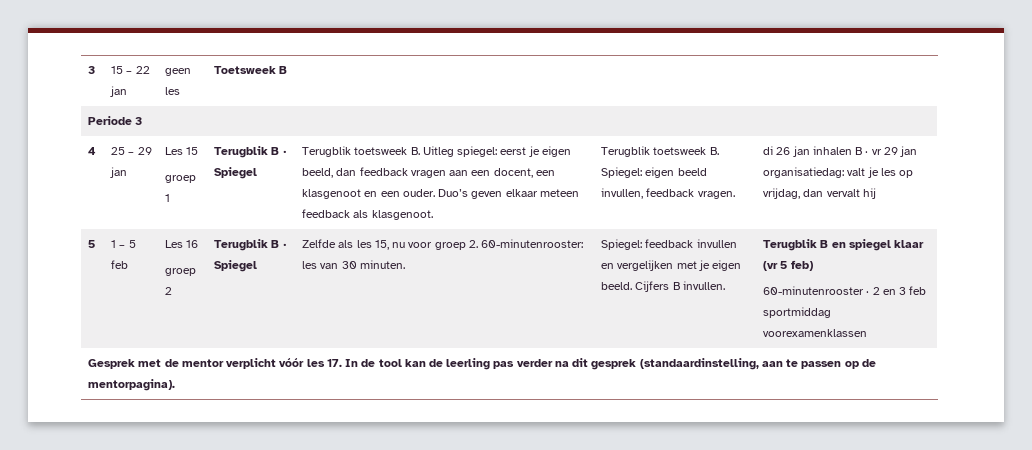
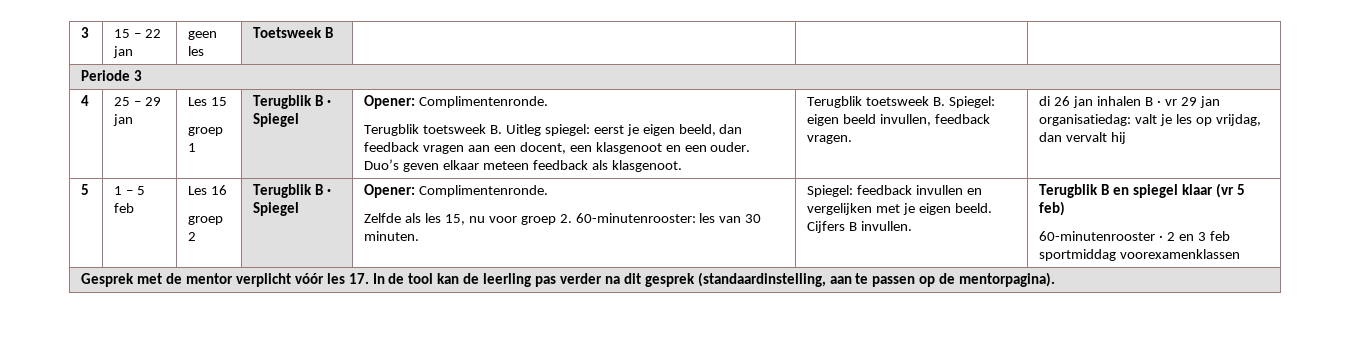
- groep 1 | Terugblik B · Spiegel
+ groep 1 | Terugblik B · Spiegel | Opener: Complimentenronde.
- groep 2 | Terugblik B · Spiegel
+ groep 2 | Terugblik B · Spiegel | Opener: Complimentenronde.

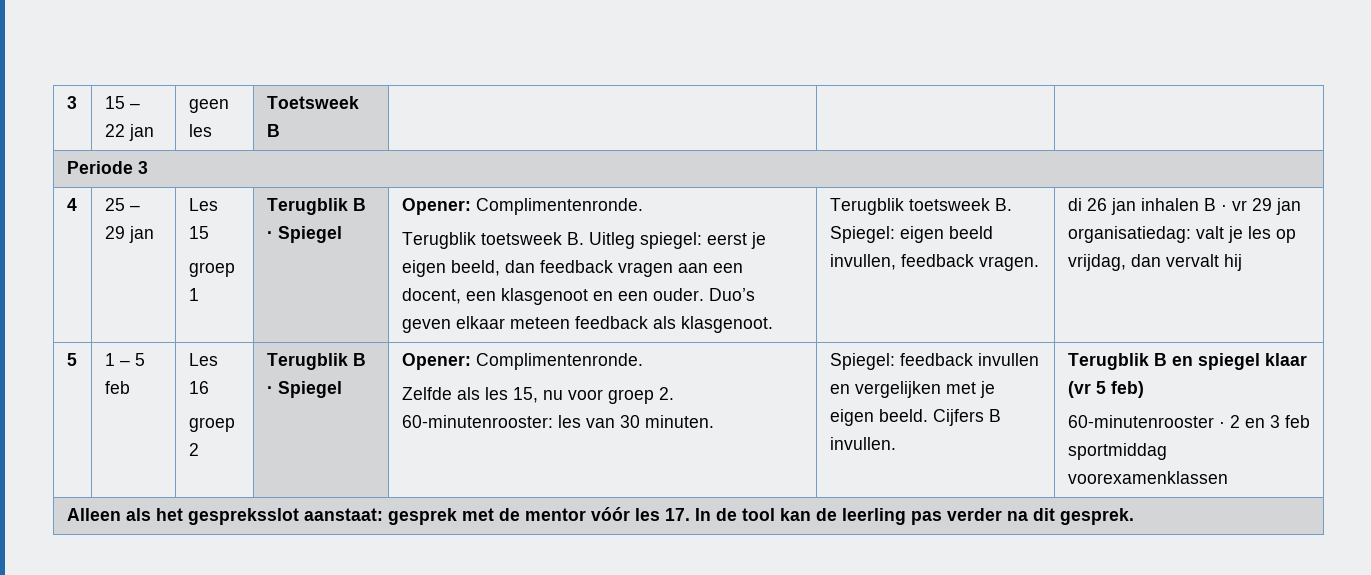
- Gesprek met de mentor verplicht vóór les 17. In de tool kan de leerling pas verder na dit gesprek (standaardinstelling, aan te passen op de mentorpagina).
+ Alleen als het gespreksslot aanstaat: gesprek met de mentor vóór les 17. In de tool kan de leerling pas verder na dit gesprek.

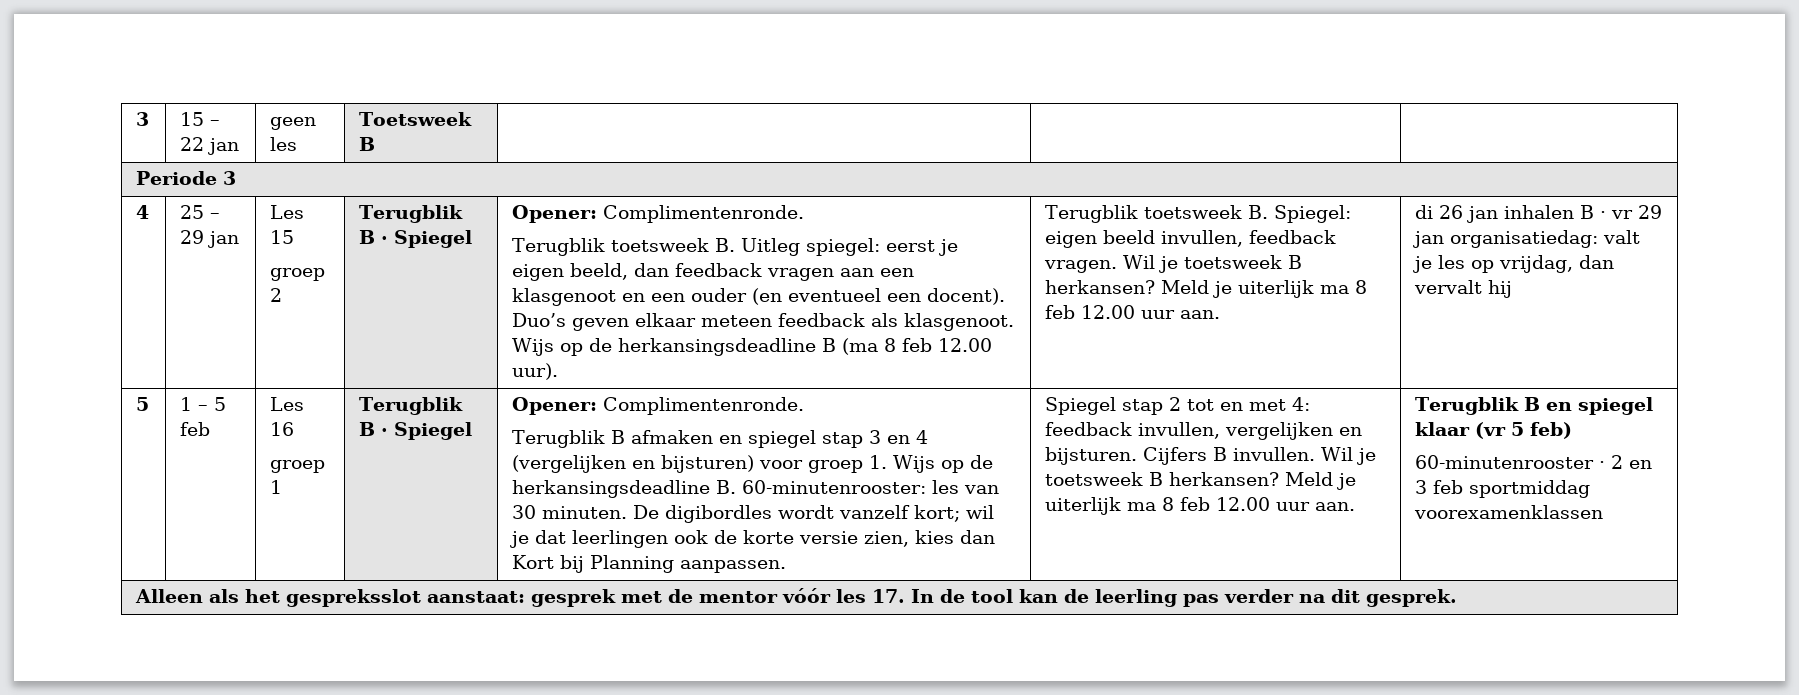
- groep 1
+ groep 2
- Terugblik toetsweek B. Uitleg spiegel: eerst je eigen beeld, dan feedback vragen aan een docent, een klasgenoot en een ouder.
+ Terugblik toetsweek B. Uitleg spiegel: eerst je eigen beeld, dan feedback vragen aan een klasgenoot en een ouder (en eventueel een docent).
+ Wijs op de herkansingsdeadline B (ma 8 feb 12.00 uur).
- Terugblik toetsweek B. Spiegel: eigen beeld invullen, feedback vragen.
+ Terugblik toetsweek B. Spiegel: eigen beeld invullen, feedback vragen. Wil je toetsweek B herkansen? Meld je uiterlijk ma 8 feb 12.00 uur aan.
- groep 2 | Terugblik B · Spiegel | Opener: Complimentenronde.
- Zelfde als les 15, nu voor groep 2. 60-minutenrooster: les van 30 minuten. | Spiegel: feedback invullen en vergelijken met je eigen beeld. Cijfers B invullen.
+ groep 1 | Terugblik B · Spiegel | Opener: Complimentenronde.
+ Terugblik B afmaken en spiegel stap 3 en 4 (vergelijken en bijsturen) voor groep 1. Wijs op de herkansingsdeadline B. 60-minutenrooster: les van 30 minuten. De digibordles wordt vanzelf kort; wil je dat leerlingen ook de korte versie zien, kies dan Kort bij Planning aanpassen. | Spiegel stap 2 tot en met 4: feedback invullen, vergelijken en bijsturen. Cijfers B invullen. Wil je toetsweek B herkansen? Meld je uiterlijk ma 8 feb 12.00 uur aan.

